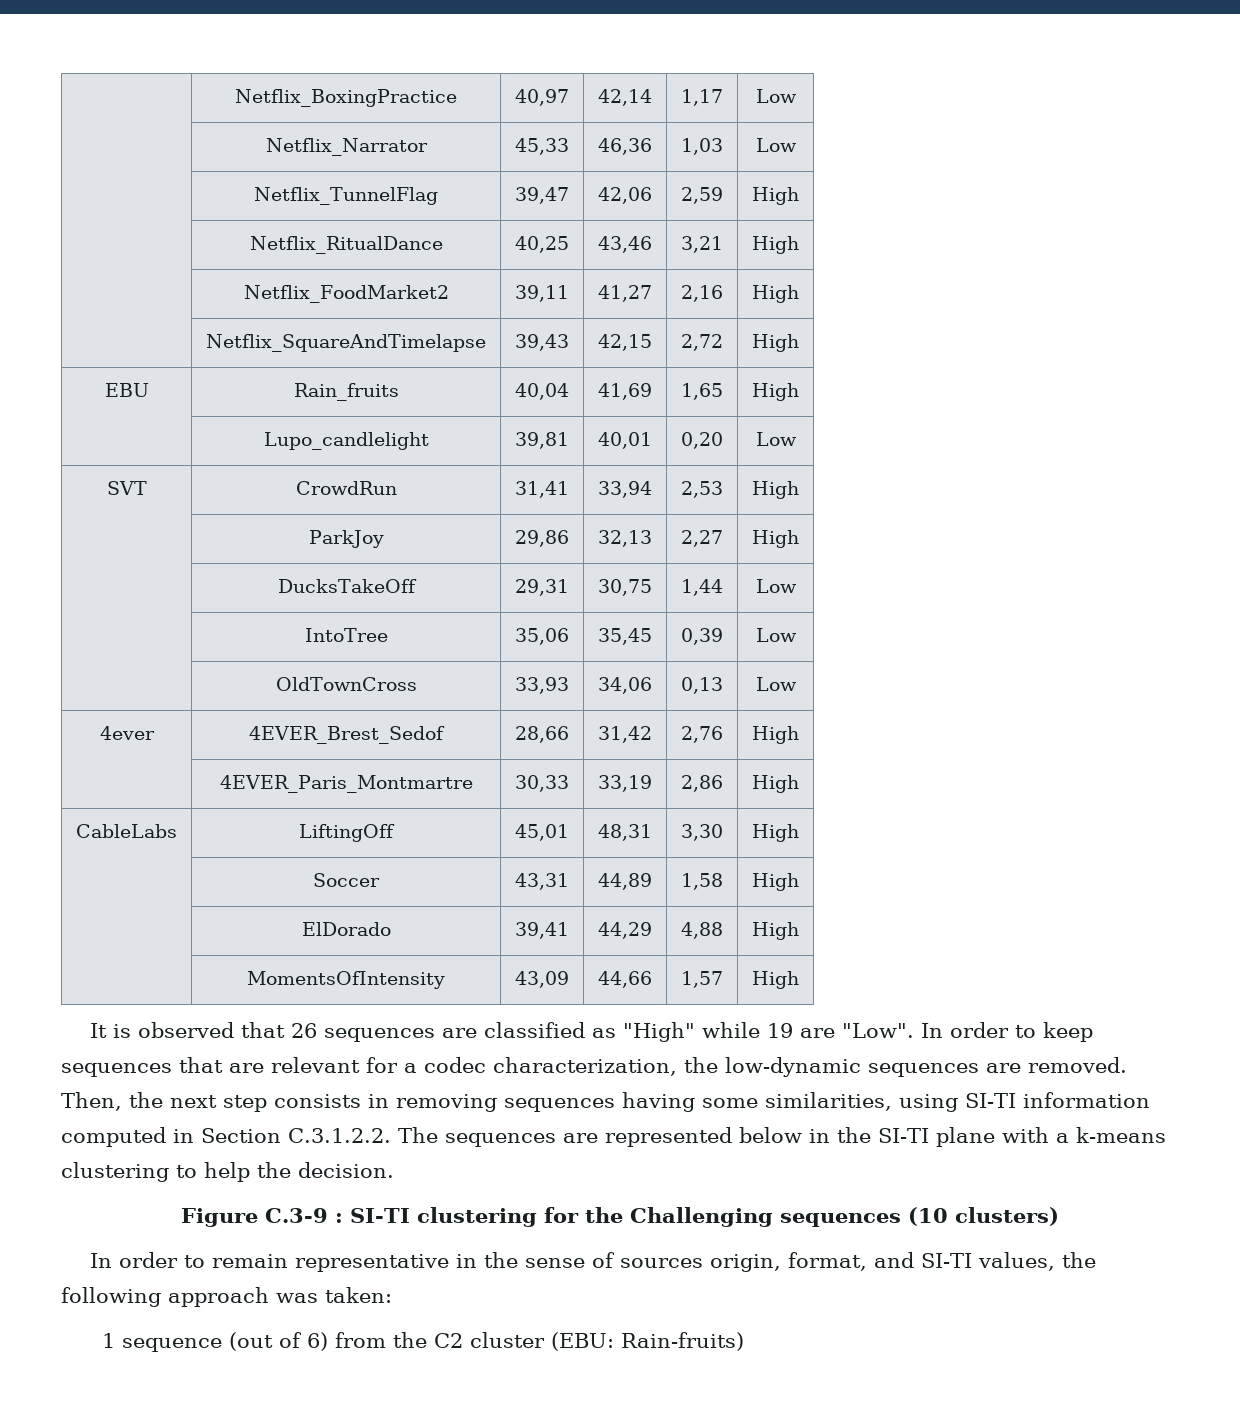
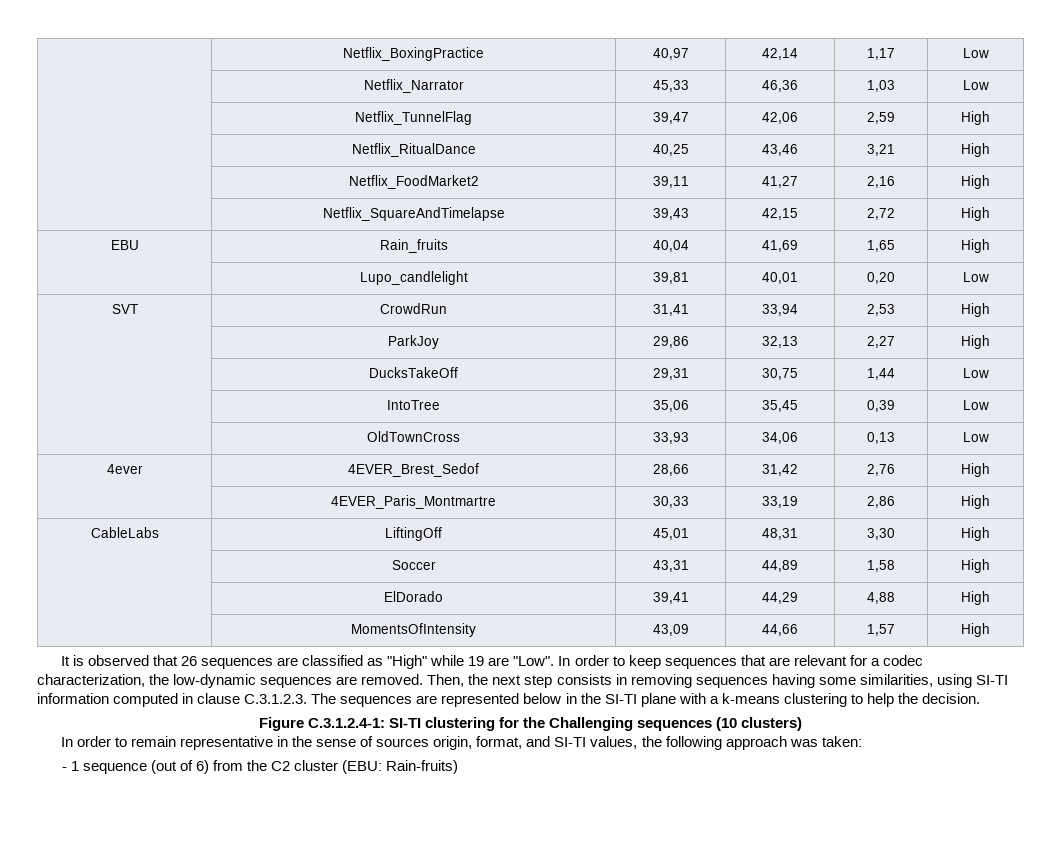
- Then, the next step consists in removing sequences having some similarities, using SI-TI information computed in Section C.3.1.2.2. The sequences are represented below in the SI-TI plane with a k-means clustering to help the decision.
+ Then, the next step consists in removing sequences having some similarities, using SI-TI information computed in clause C.3.1.2.3. The sequences are represented below in the SI-TI plane with a k-means clustering to help the decision.
- Figure C.3-9 : SI-TI clustering for the Challenging sequences (10 clusters)
+ Figure C.3.1.2.4-1: SI-TI clustering for the Challenging sequences (10 clusters)
- 1 sequence (out of 6) from the C2 cluster (EBU: Rain-fruits)
+ - 1 sequence (out of 6) from the C2 cluster (EBU: Rain-fruits)

